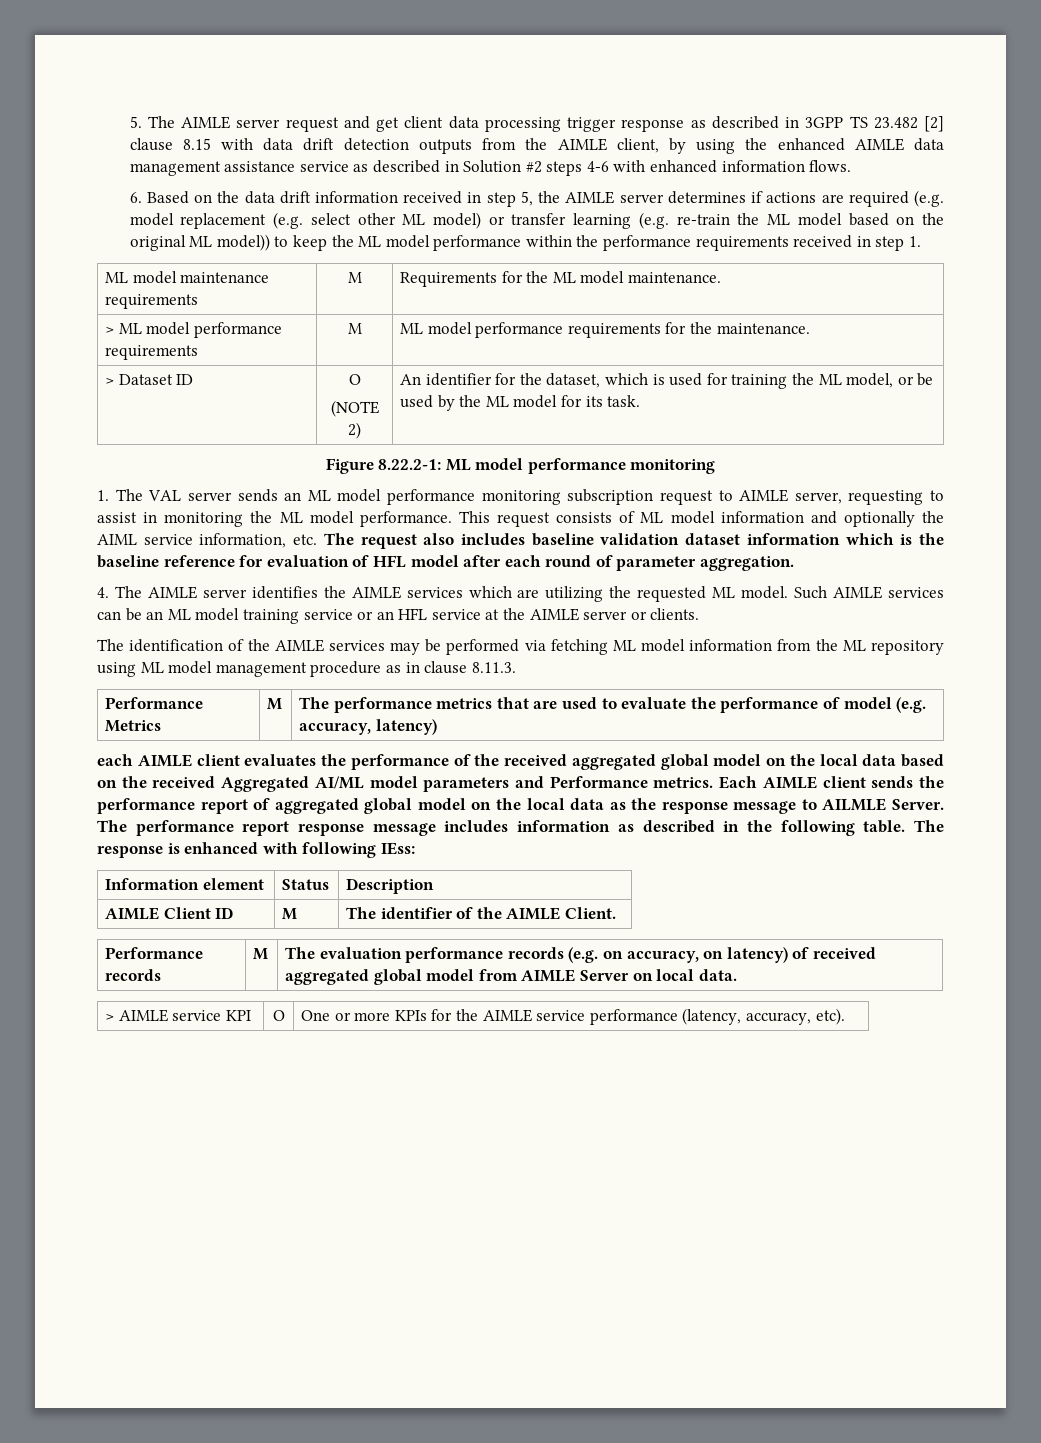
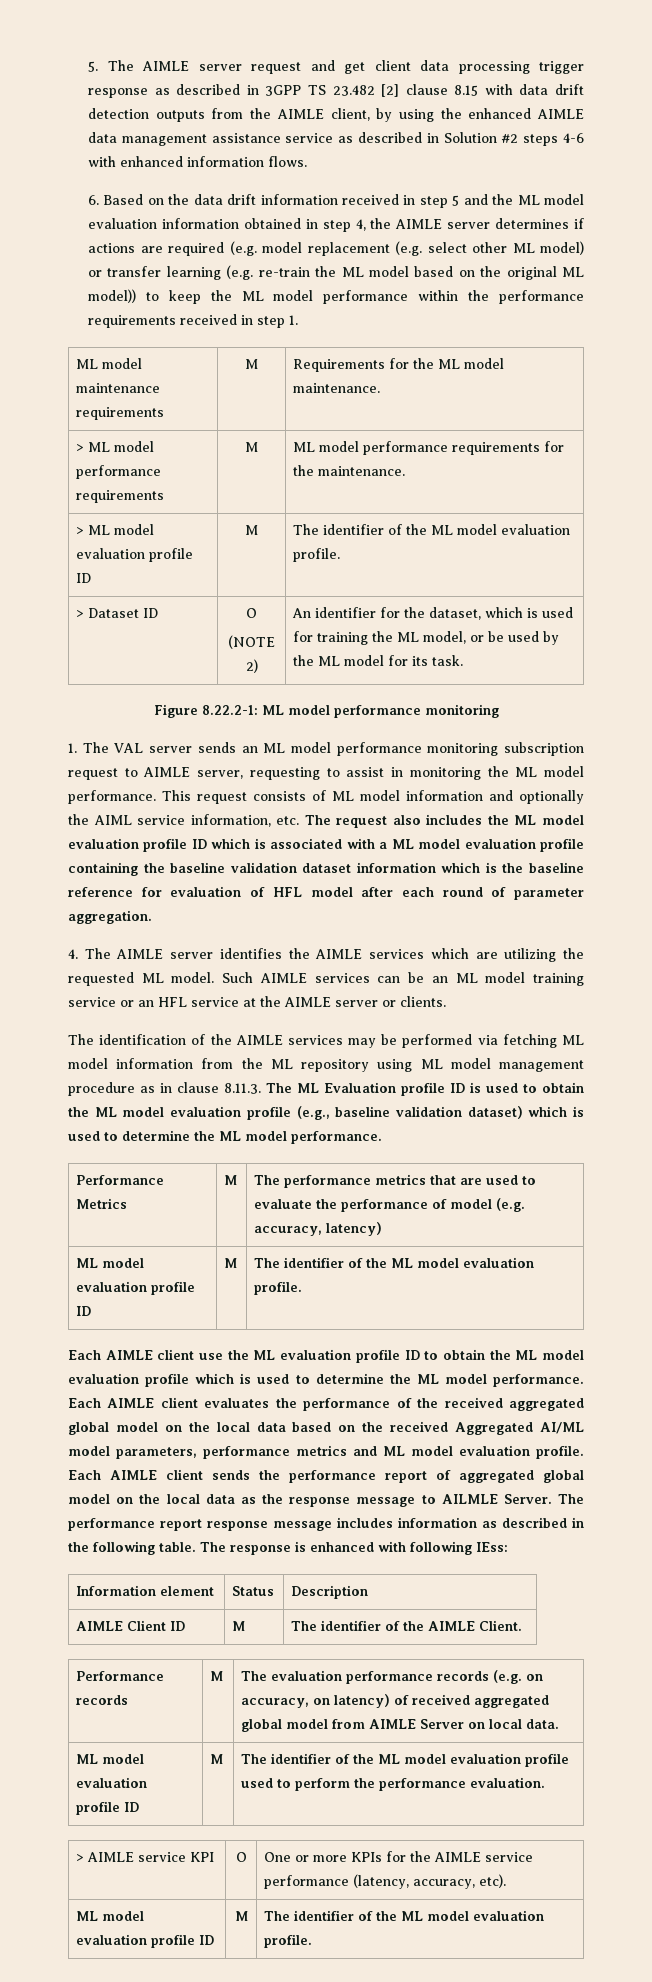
- 6. Based on the data drift information received in step 5, the AIMLE server determines if actions are required (e.g. model replacement (e.g. select other ML model) or transfer learning (e.g. re-train the ML model based on the original ML model)) to keep the ML model performance within the performance requirements received in step 1.
+ 6. Based on the data drift information received in step 5 and the ML model evaluation information obtained in step 4, the AIMLE server determines if actions are required (e.g. model replacement (e.g. select other ML model) or transfer learning (e.g. re-train the ML model based on the original ML model)) to keep the ML model performance within the performance requirements received in step 1.
+ > ML model evaluation profile ID | M | The identifier of the ML model evaluation profile.
- This request consists of ML model information and optionally the AIML service information, etc. The request also includes baseline validation dataset information which is the baseline reference for evaluation of HFL model after each round of parameter aggregation.
+ This request consists of ML model information and optionally the AIML service information, etc. The request also includes the ML model evaluation profile ID which is associated with a ML model evaluation profile containing the baseline validation dataset information which is the baseline reference for evaluation of HFL model after each round of parameter aggregation.
- The identification of the AIMLE services may be performed via fetching ML model information from the ML repository using ML model management procedure as in clause 8.11.3.
+ The identification of the AIMLE services may be performed via fetching ML model information from the ML repository using ML model management procedure as in clause 8.11.3. The ML Evaluation profile ID is used to obtain the ML model evaluation profile (e.g., baseline validation dataset) which is used to determine the ML model performance.
  Performance Metrics | M | The performance metrics that are used to evaluate the performance of model (e.g. accuracy, latency)
- each AIMLE client evaluates the performance of the received aggregated global model on the local data based on the received Aggregated AI/ML model parameters and Performance metrics.
+ ML model evaluation profile ID | M | The identifier of the ML model evaluation profile.
+ Each AIMLE client use the ML evaluation profile ID to obtain the ML model evaluation profile which is used to determine the ML model performance. Each AIMLE client evaluates the performance of the received aggregated global model on the local data based on the received Aggregated AI/ML model parameters, performance metrics and ML model evaluation profile.
+ ML model evaluation profile ID | M | The identifier of the ML model evaluation profile used to perform the performance evaluation.
  > AIMLE service KPI | O | One or more KPIs for the AIMLE service performance (latency, accuracy, etc).
+ ML model evaluation profile ID | M | The identifier of the ML model evaluation profile.

